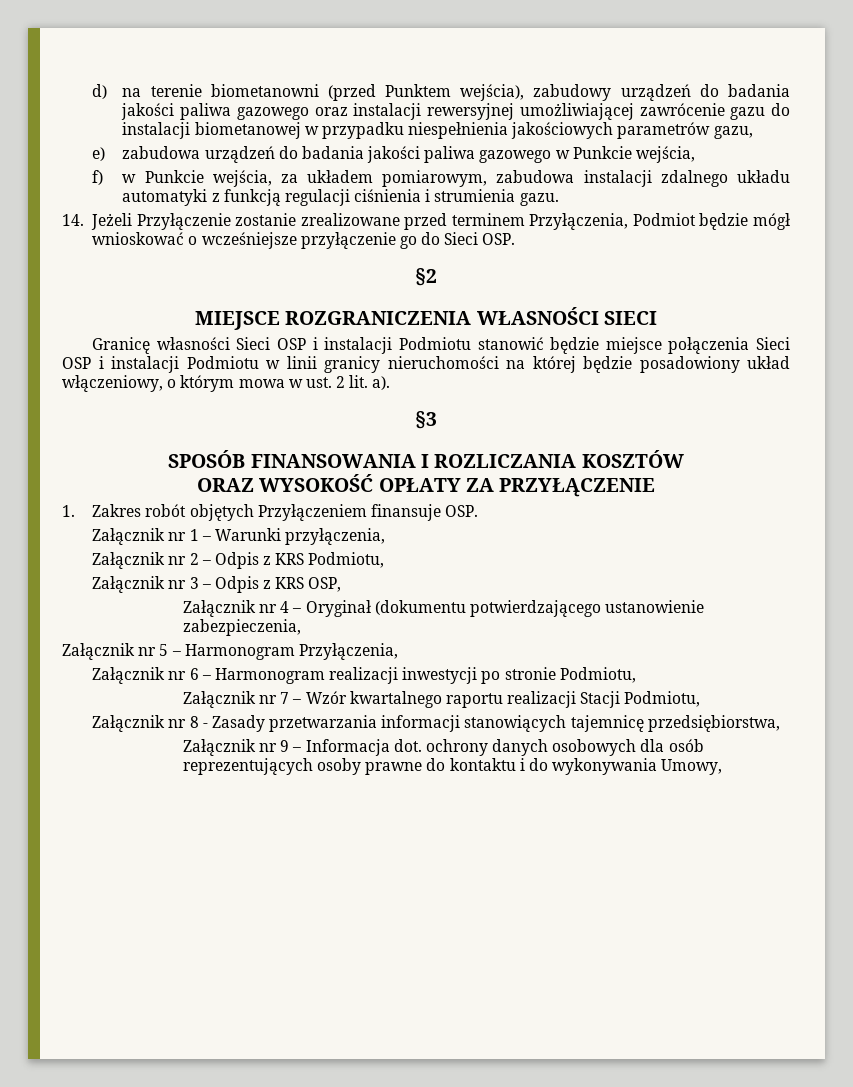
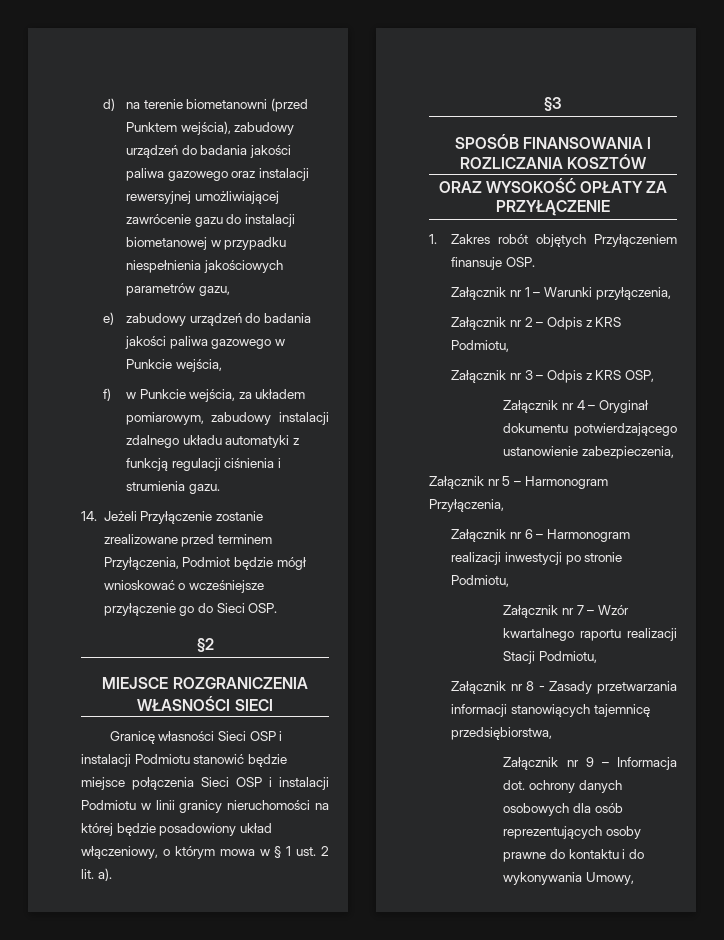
- e) zabudowa urządzeń do badania jakości paliwa gazowego w Punkcie wejścia,
+ e) zabudowy urządzeń do badania jakości paliwa gazowego w Punkcie wejścia,
- f) w Punkcie wejścia, za układem pomiarowym, zabudowa instalacji zdalnego układu automatyki z funkcją regulacji ciśnienia i strumienia gazu.
+ f) w Punkcie wejścia, za układem pomiarowym, zabudowy instalacji zdalnego układu automatyki z funkcją regulacji ciśnienia i strumienia gazu.
- Granicę własności Sieci OSP i instalacji Podmiotu stanowić będzie miejsce połączenia Sieci OSP i instalacji Podmiotu w linii granicy nieruchomości na której będzie posadowiony układ włączeniowy, o którym mowa w ust. 2 lit. a).
+ Granicę własności Sieci OSP i instalacji Podmiotu stanowić będzie miejsce połączenia Sieci OSP i instalacji Podmiotu w linii granicy nieruchomości na której będzie posadowiony układ włączeniowy, o którym mowa w § 1 ust. 2 lit. a).
- Załącznik nr 4 – Oryginał (dokumentu potwierdzającego ustanowienie zabezpieczenia,
+ Załącznik nr 4 – Oryginał dokumentu potwierdzającego ustanowienie zabezpieczenia,

